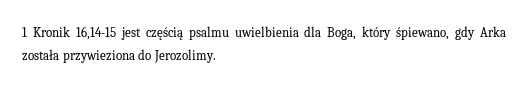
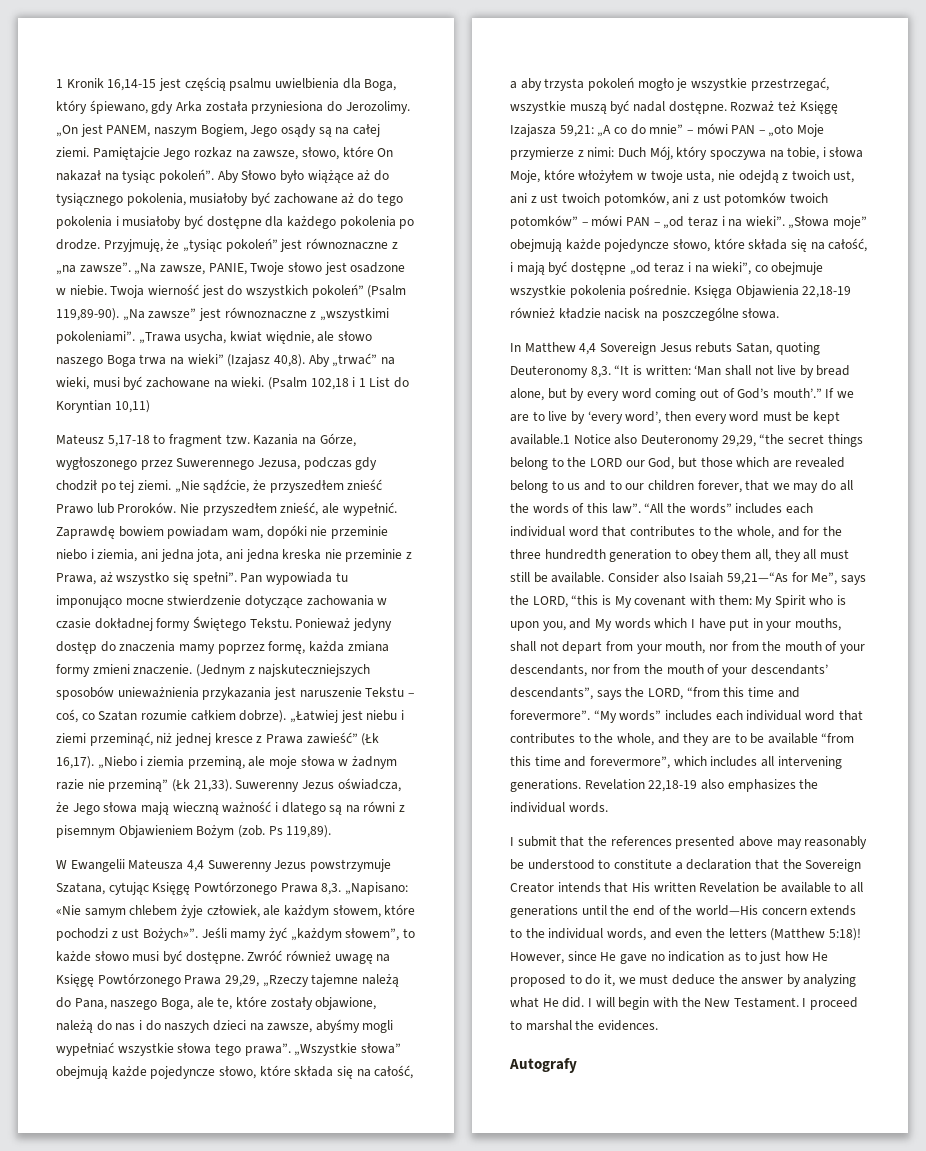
- 1 Kronik 16,14-15 jest częścią psalmu uwielbienia dla Boga, który śpiewano, gdy Arka została przywieziona do Jerozolimy.
+ 1 Kronik 16,14-15 jest częścią psalmu uwielbienia dla Boga, który śpiewano, gdy Arka została przyniesiona do Jerozolimy.
+ „On jest PANEM, naszym Bogiem, Jego osądy są na całej ziemi. Pamiętajcie Jego rozkaz na zawsze, słowo, które On nakazał na tysiąc pokoleń”. Aby Słowo było wiążące aż do tysiącznego pokolenia, musiałoby być zachowane aż do tego pokolenia i musiałoby być dostępne dla każdego pokolenia po drodze. Przyjmuję, że „tysiąc pokoleń” jest równoznaczne z „na zawsze”. „Na zawsze, PANIE, Twoje słowo jest osadzone w niebie. Twoja wierność jest do wszystkich pokoleń” (Psalm 119,89-90). „Na zawsze” jest równoznaczne z „wszystkimi pokoleniami”. „Trawa usycha, kwiat więdnie, ale słowo naszego Boga trwa na wieki” (Izajasz 40,8). Aby „trwać” na wieki, musi być zachowane na wieki. (Psalm 102,18 i 1 List do Koryntian 10,11)
+ Mateusz 5,17-18 to fragment tzw. Kazania na Górze, wygłoszonego przez Suwerennego Jezusa, podczas gdy chodził po tej ziemi. „Nie sądźcie, że przyszedłem znieść Prawo lub Proroków. Nie przyszedłem znieść, ale wypełnić. Zaprawdę bowiem powiadam wam, dopóki nie przeminie niebo i ziemia, ani jedna jota, ani jedna kreska nie przeminie z Prawa, aż wszystko się spełni”. Pan wypowiada tu imponująco mocne stwierdzenie dotyczące zachowania w czasie dokładnej formy Świętego Tekstu. Ponieważ jedyny dostęp do znaczenia mamy poprzez formę, każda zmiana formy zmieni znaczenie. (Jednym z najskuteczniejszych sposobów unieważnienia przykazania jest naruszenie Tekstu – coś, co Szatan rozumie całkiem dobrze). „Łatwiej jest niebu i ziemi przeminąć, niż jednej kresce z Prawa zawieść” (Łk 16,17). „Niebo i ziemia przeminą, ale moje słowa w żadnym razie nie przeminą” (Łk 21,33). Suwerenny Jezus oświadcza, że Jego słowa mają wieczną ważność i dlatego są na równi z pisemnym Objawieniem Bożym (zob. Ps 119,89).
+ W Ewangelii Mateusza 4,4 Suwerenny Jezus powstrzymuje Szatana, cytując Księgę Powtórzonego Prawa 8,3. „Napisano: «Nie samym chlebem żyje człowiek, ale każdym słowem, które pochodzi z ust Bożych»”. Jeśli mamy żyć „każdym słowem”, to każde słowo musi być dostępne. Zwróć również uwagę na Księgę Powtórzonego Prawa 29,29, „Rzeczy tajemne należą do Pana, naszego Boga, ale te, które zostały objawione, należą do nas i do naszych dzieci na zawsze, abyśmy mogli wypełniać wszystkie słowa tego prawa”. „Wszystkie słowa” obejmują każde pojedyncze słowo, które składa się na całość, a aby trzysta pokoleń mogło je wszystkie przestrzegać, wszystkie muszą być nadal dostępne. Rozważ też Księgę Izajasza 59,21: „A co do mnie” – mówi PAN – „oto Moje przymierze z nimi: Duch Mój, który spoczywa na tobie, i słowa Moje, które włożyłem w twoje usta, nie odejdą z twoich ust, ani z ust twoich potomków, ani z ust potomków twoich potomków” – mówi PAN – „od teraz i na wieki”. „Słowa moje” obejmują każde pojedyncze słowo, które składa się na całość, i mają być dostępne „od teraz i na wieki”, co obejmuje wszystkie pokolenia pośrednie. Księga Objawienia 22,18-19 również kładzie nacisk na poszczególne słowa.
+ In Matthew 4,4 Sovereign Jesus rebuts Satan, quoting Deuteronomy 8,3. “It is written: ‘Man shall not live by bread alone, but by every word coming out of God’s mouth’.” If we are to live by ‘every word’, then every word must be kept available.1 Notice also Deuteronomy 29,29, “the secret things belong to the LORD our God, but those which are revealed belong to us and to our children forever, that we may do all the words of this law”. “All the words” includes each individual word that contributes to the whole, and for the three hundredth generation to obey them all, they all must still be available. Consider also Isaiah 59,21—“As for Me”, says the LORD, “this is My covenant with them: My Spirit who is upon you, and My words which I have put in your mouths, shall not depart from your mouth, nor from the mouth of your descendants, nor from the mouth of your descendants’ descendants”, says the LORD, “from this time and forevermore”. “My words” includes each individual word that contributes to the whole, and they are to be available “from this time and forevermore”, which includes all intervening generations. Revelation 22,18-19 also emphasizes the individual words.
+ I submit that the references presented above may reasonably be understood to constitute a declaration that the Sovereign Creator intends that His written Revelation be available to all generations until the end of the world—His concern extends to the individual words, and even the letters (Matthew 5:18)! However, since He gave no indication as to just how He proposed to do it, we must deduce the answer by analyzing what He did. I will begin with the New Testament. I proceed to marshal the evidences.
+ Autografy

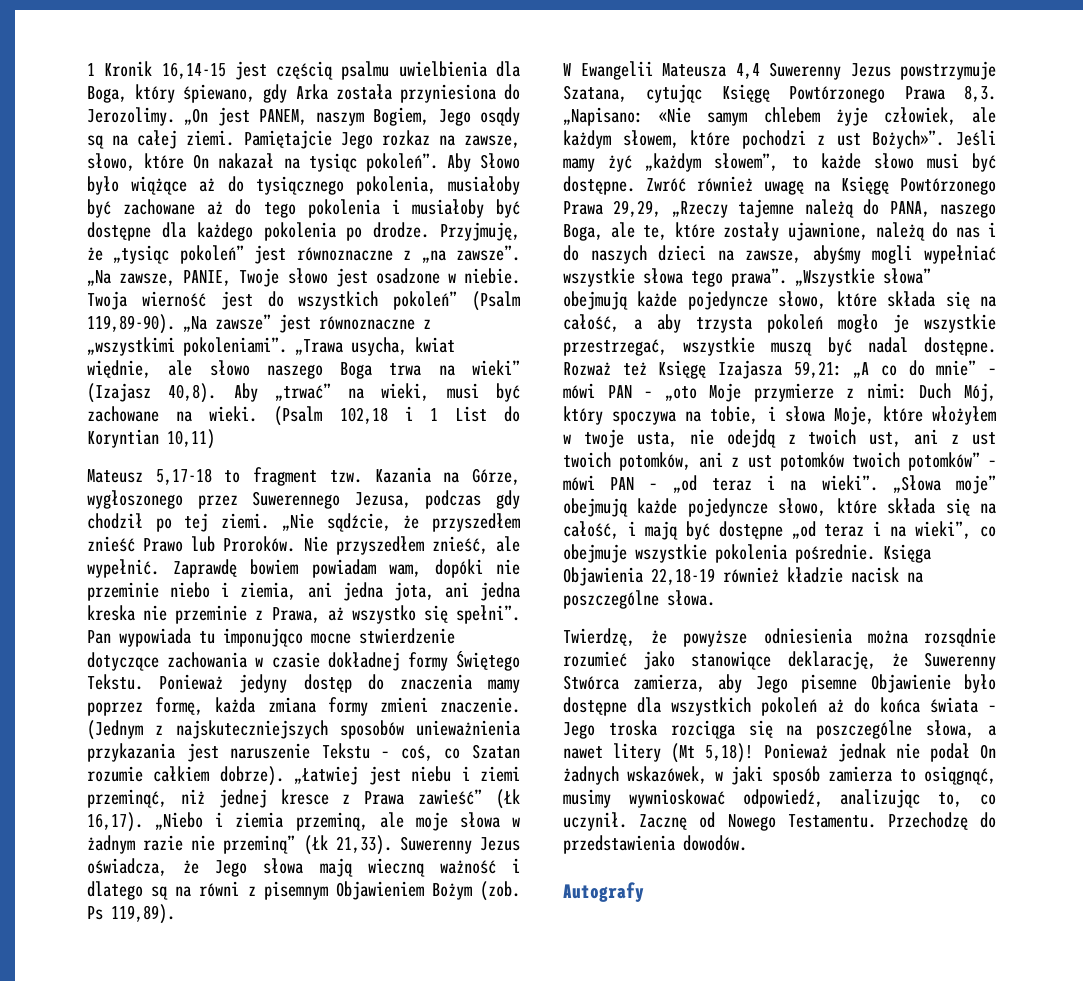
- Zwróć również uwagę na Księgę Powtórzonego Prawa 29,29, „Rzeczy tajemne należą do Pana, naszego Boga, ale te, które zostały objawione, należą do nas i do naszych dzieci na zawsze, abyśmy mogli wypełniać wszystkie słowa tego prawa”.
+ Zwróć również uwagę na Księgę Powtórzonego Prawa 29,29, „Rzeczy tajemne należą do PANA, naszego Boga, ale te, które zostały ujawnione, należą do nas i do naszych dzieci na zawsze, abyśmy mogli wypełniać wszystkie słowa tego prawa”.
- In Matthew 4,4 Sovereign Jesus rebuts Satan, quoting Deuteronomy 8,3. “It is written: ‘Man shall not live by bread alone, but by every word coming out of God’s mouth’.” If we are to live by ‘every word’, then every word must be kept available.1 Notice also Deuteronomy 29,29, “the secret things belong to the LORD our God, but those which are revealed belong to us and to our children forever, that we may do all the words of this law”. “All the words” includes each individual word that contributes to the whole, and for the three hundredth generation to obey them all, they all must still be available. Consider also Isaiah 59,21—“As for Me”, says the LORD, “this is My covenant with them: My Spirit who is upon you, and My words which I have put in your mouths, shall not depart from your mouth, nor from the mouth of your descendants, nor from the mouth of your descendants’ descendants”, says the LORD, “from this time and forevermore”. “My words” includes each individual word that contributes to the whole, and they are to be available “from this time and forevermore”, which includes all intervening generations. Revelation 22,18-19 also emphasizes the individual words.
- I submit that the references presented above may reasonably be understood to constitute a declaration that the Sovereign Creator intends that His written Revelation be available to all generations until the end of the world—His concern extends to the individual words, and even the letters (Matthew 5:18)! However, since He gave no indication as to just how He proposed to do it, we must deduce the answer by analyzing what He did. I will begin with the New Testament. I proceed to marshal the evidences.
+ Twierdzę, że powyższe odniesienia można rozsądnie rozumieć jako stanowiące deklarację, że Suwerenny Stwórca zamierza, aby Jego pisemne Objawienie było dostępne dla wszystkich pokoleń aż do końca świata – Jego troska rozciąga się na poszczególne słowa, a nawet litery (Mt 5,18)! Ponieważ jednak nie podał On żadnych wskazówek, w jaki sposób zamierza to osiągnąć, musimy wywnioskować odpowiedź, analizując to, co uczynił. Zacznę od Nowego Testamentu. Przechodzę do przedstawienia dowodów.

